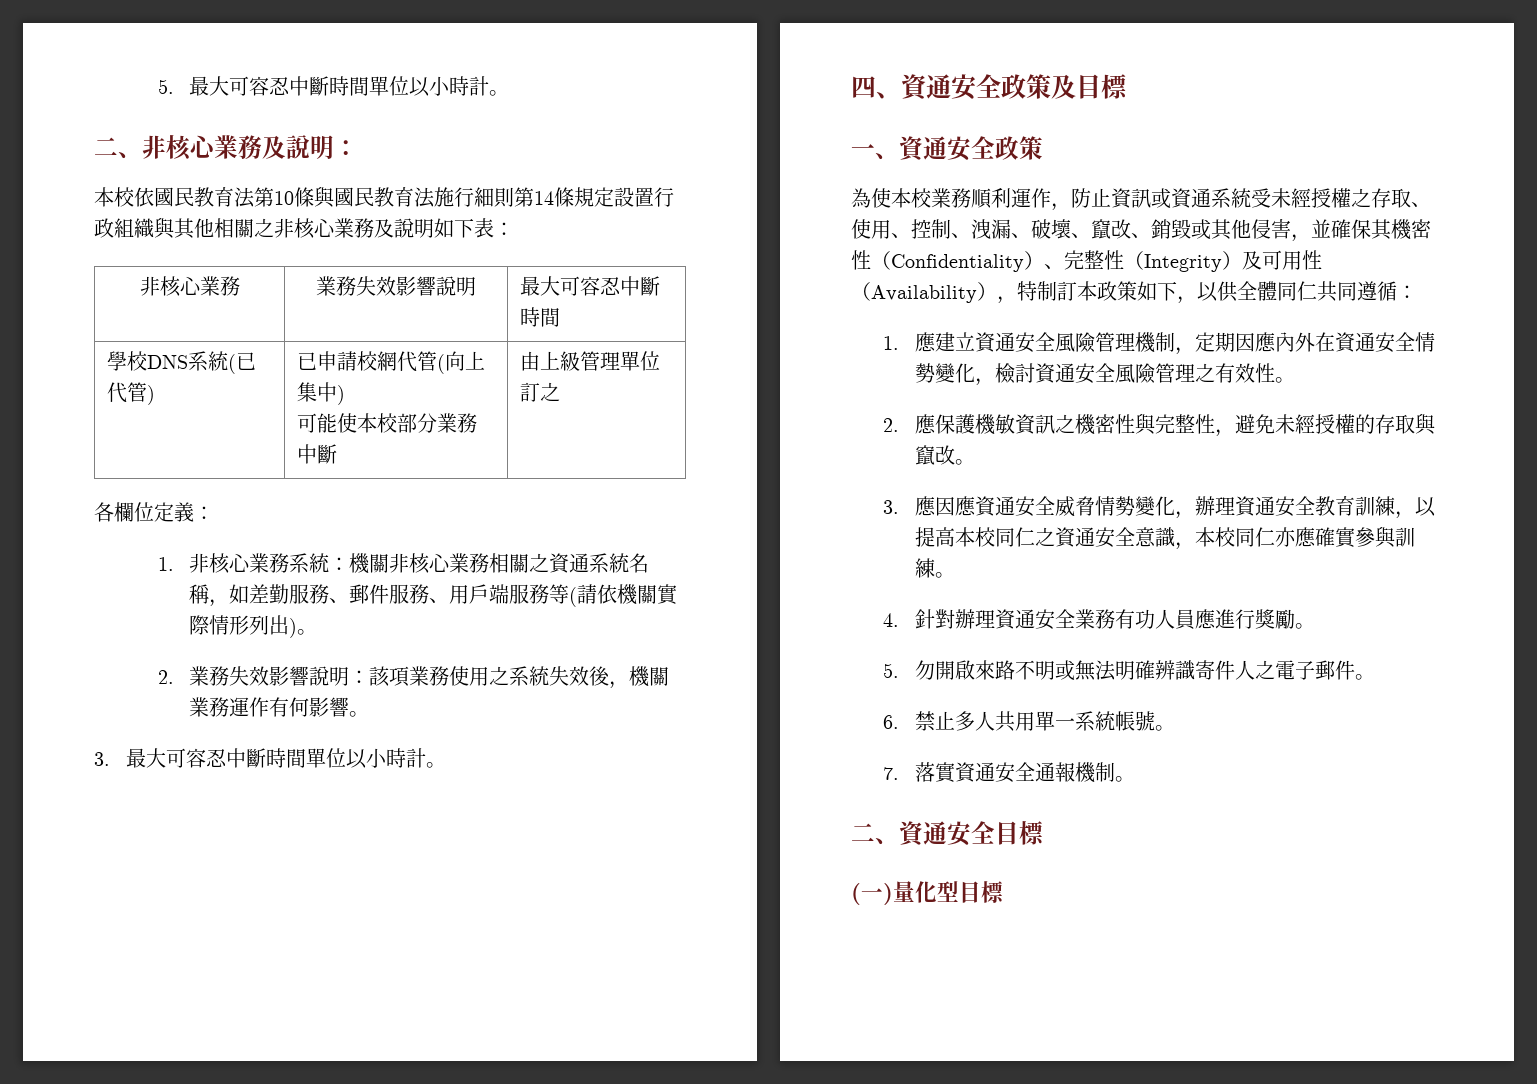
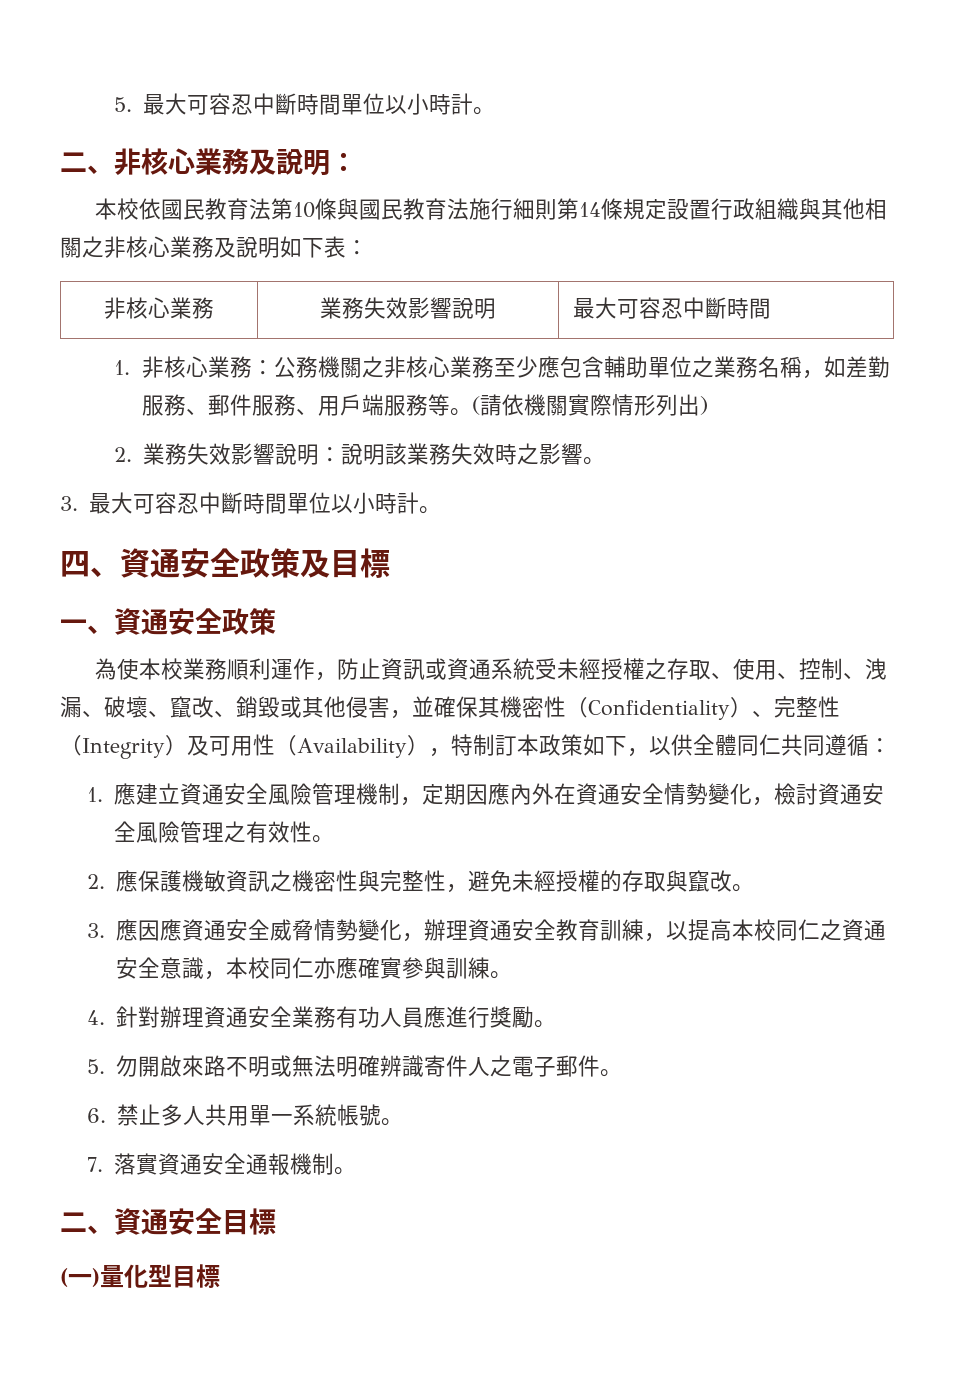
- 學校DNS系統(已代管) | 已申請校網代管(向上集中)
- 可能使本校部分業務中斷 | 由上級管理單位訂之
- 各欄位定義：
- 1.非核心業務系統：機關非核心業務相關之資通系統名稱，如差勤服務、郵件服務、用戶端服務等(請依機關實際情形列出)。
+ 1.非核心業務：公務機關之非核心業務至少應包含輔助單位之業務名稱，如差勤服務、郵件服務、用戶端服務等。(請依機關實際情形列出)
- 2.業務失效影響說明：該項業務使用之系統失效後，機關業務運作有何影響。
+ 2.業務失效影響說明：說明該業務失效時之影響。

